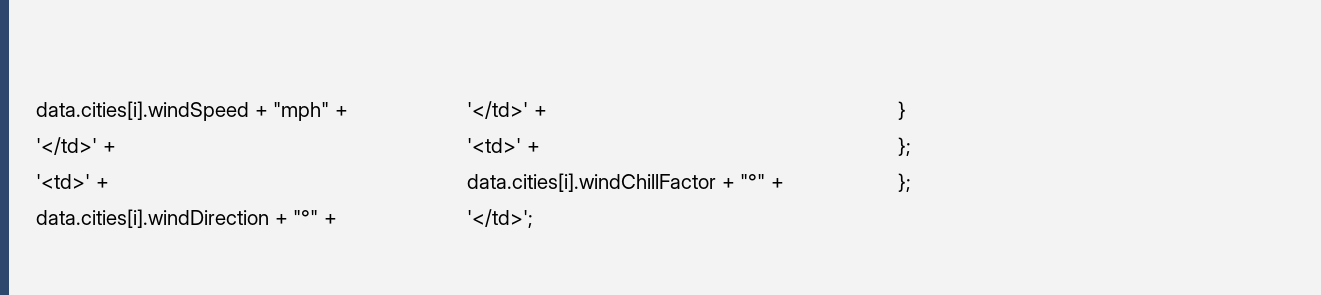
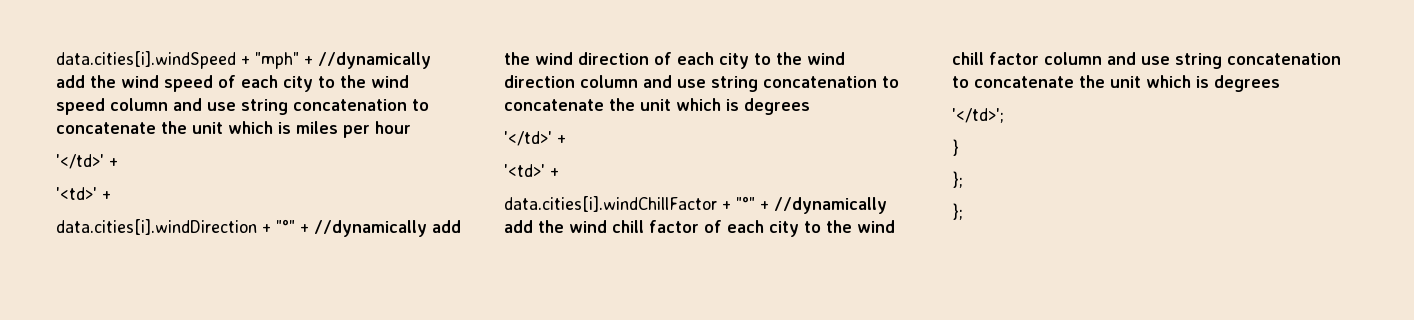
- data.cities[i].windSpeed + "mph" +
+ data.cities[i].windSpeed + "mph" + //dynamically add the wind speed of each city to the wind speed column and use string concatenation to concatenate the unit which is miles per hour
- data.cities[i].windDirection + "°" +
+ data.cities[i].windDirection + "°" + //dynamically add the wind direction of each city to the wind direction column and use string concatenation to concatenate the unit which is degrees
- data.cities[i].windChillFactor + "°" +
+ data.cities[i].windChillFactor + "°" + //dynamically add the wind chill factor of each city to the wind chill factor column and use string concatenation to concatenate the unit which is degrees

